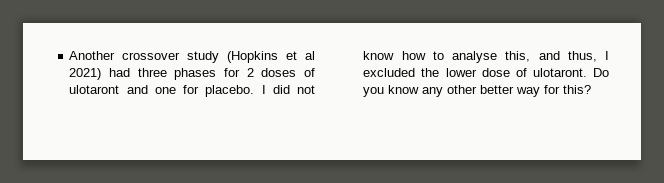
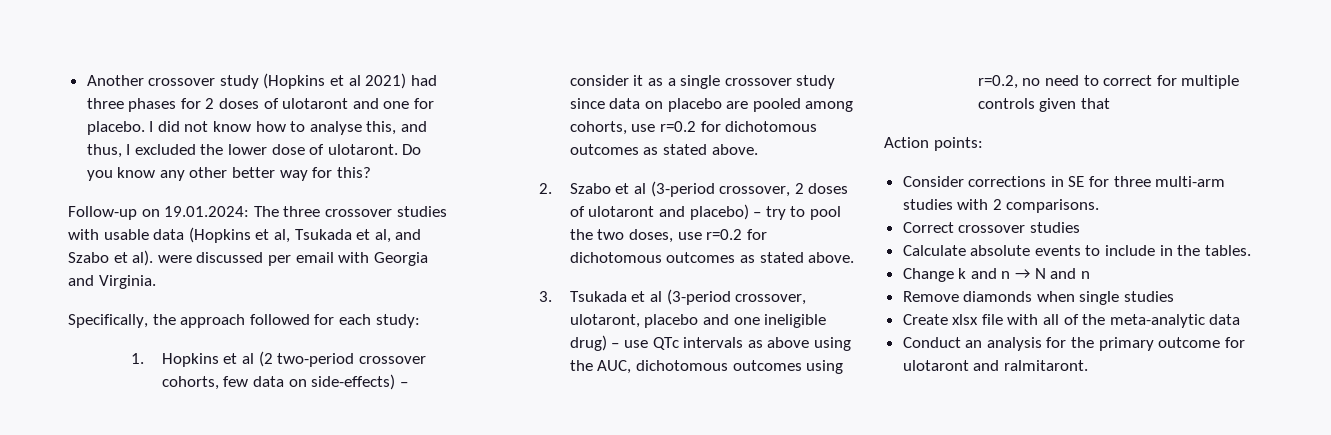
+ Follow-up on 19.01.2024: The three crossover studies with usable data (Hopkins et al, Tsukada et al, and Szabo et al). were discussed per email with Georgia and Virginia.
+ Specifically, the approach followed for each study:
+ 1. Hopkins et al (2 two-period crossover cohorts, few data on side-effects) – consider it as a single crossover study since data on placebo are pooled among cohorts, use r=0.2 for dichotomous outcomes as stated above.
+ 2. Szabo et al (3-period crossover, 2 doses of ulotaront and placebo) – try to pool the two doses, use r=0.2 for dichotomous outcomes as stated above.
+ 3. Tsukada et al (3-period crossover, ulotaront, placebo and one ineligible drug) – use QTc intervals as above using the AUC, dichotomous outcomes using r=0.2, no need to correct for multiple controls given that
+ Action points:
+ Consider corrections in SE for three multi-arm studies with 2 comparisons.
+ Correct crossover studies
+ Calculate absolute events to include in the tables.
+ Change k and n → N and n
+ Remove diamonds when single studies
+ Create xlsx file with all of the meta-analytic data
+ Conduct an analysis for the primary outcome for ulotaront and ralmitaront.

